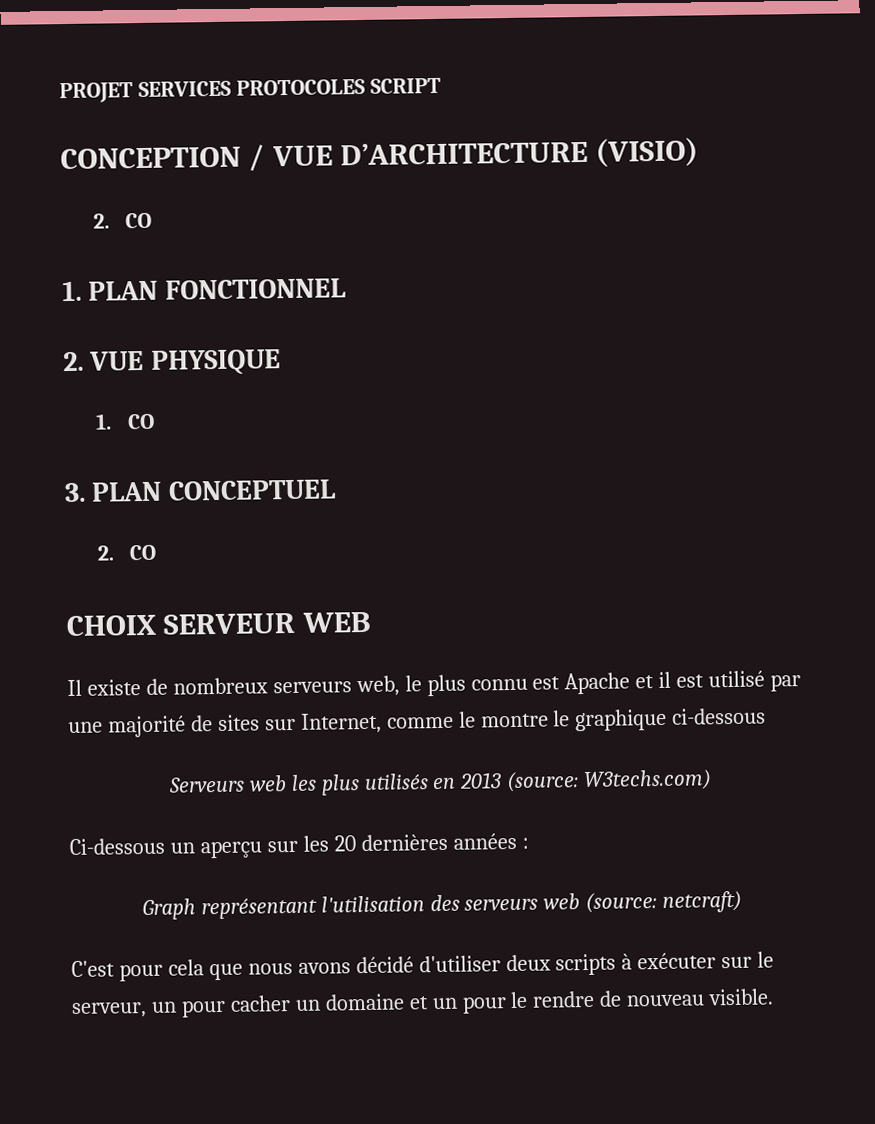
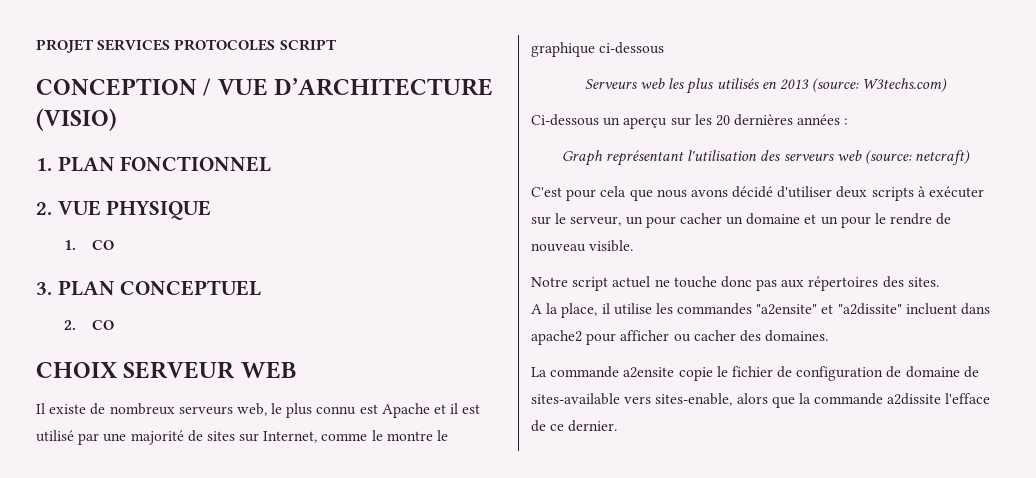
  CONCEPTION / VUE D’ARCHITECTURE (VISIO)
- 2. CO
+ Notre script actuel ne touche donc pas aux répertoires des sites.
+ A la place, il utilise les commandes "a2ensite" et "a2dissite" incluent dans apache2 pour afficher ou cacher des domaines.
+ La commande a2ensite copie le fichier de configuration de domaine de sites-available vers sites-enable, alors que la commande a2dissite l'efface de ce dernier.

